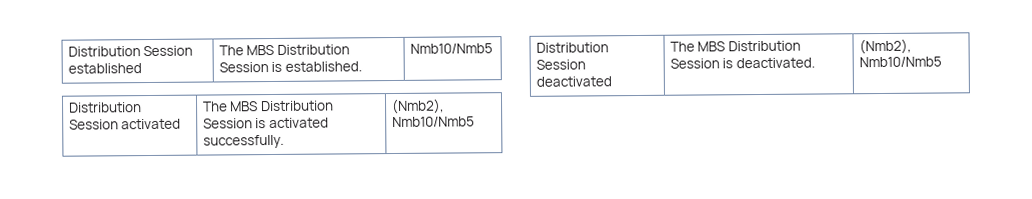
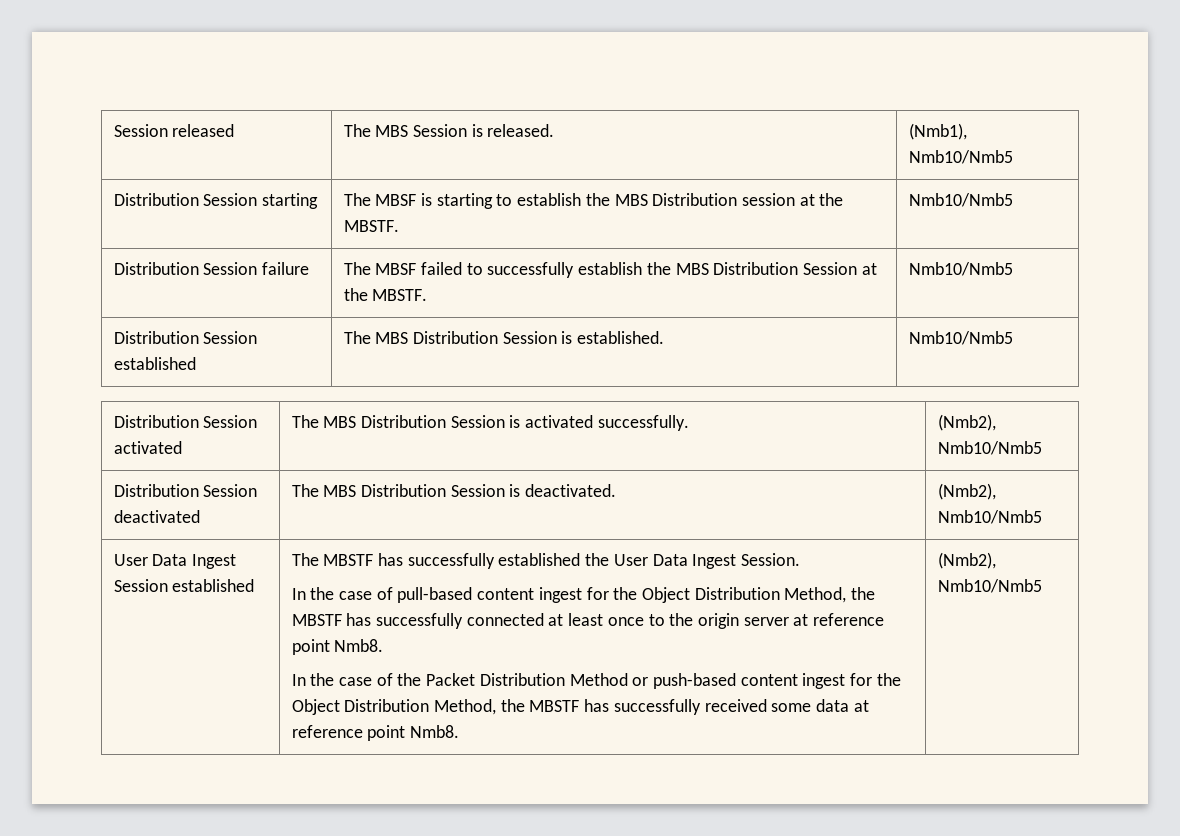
+ Session released | The MBS Session is released. | (Nmb1), Nmb10/Nmb5
+ Distribution Session starting | The MBSF is starting to establish the MBS Distribution session at the MBSTF. | Nmb10/Nmb5
+ Distribution Session failure | The MBSF failed to successfully establish the MBS Distribution Session at the MBSTF. | Nmb10/Nmb5
+ User Data Ingest Session established | The MBSTF has successfully established the User Data Ingest Session.
+ In the case of pull-based content ingest for the Object Distribution Method, the MBSTF has successfully connected at least once to the origin server at reference point Nmb8.
+ In the case of the Packet Distribution Method or push-based content ingest for the Object Distribution Method, the MBSTF has successfully received some data at reference point Nmb8. | (Nmb2), Nmb10/Nmb5

